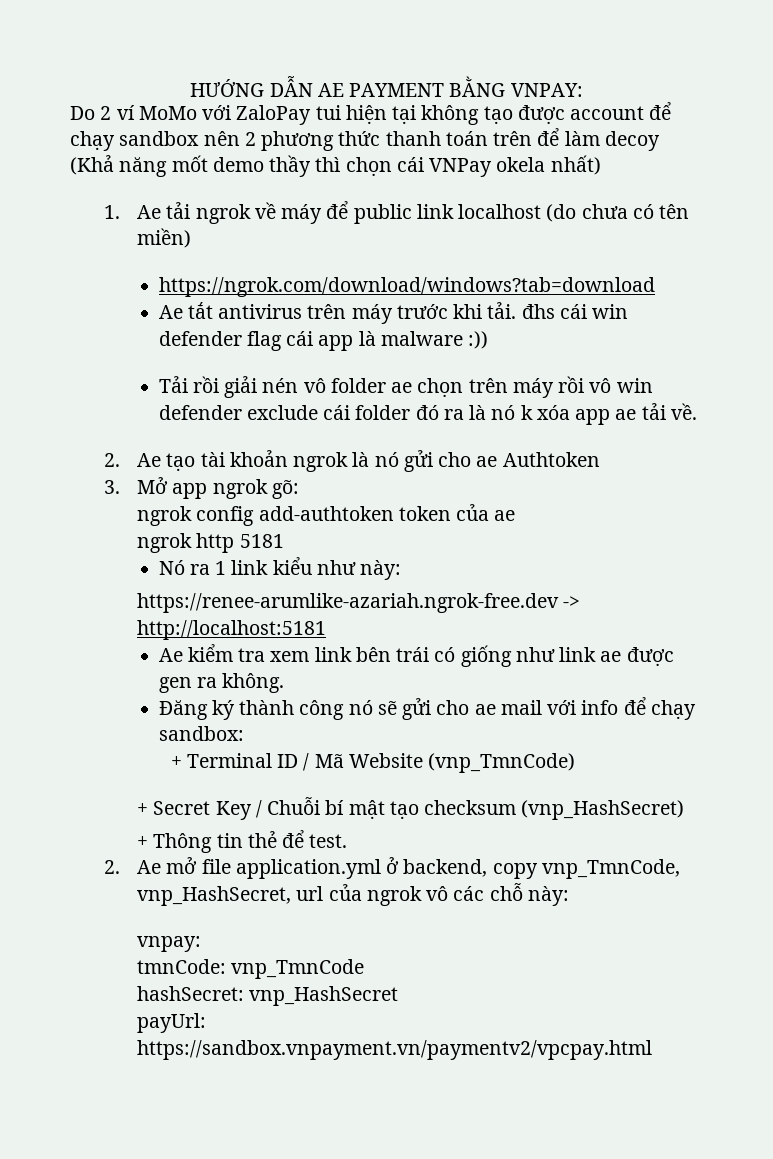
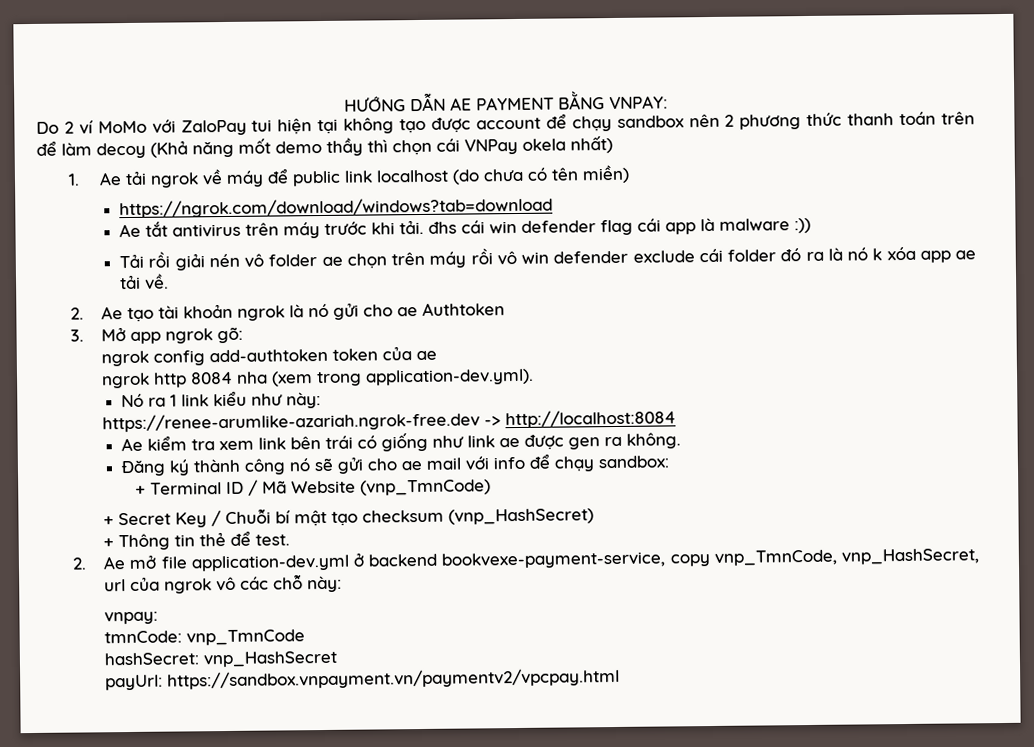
- ngrok http 5181
+ ngrok http 8084 nha (xem trong application-dev.yml).
- https://renee-arumlike-azariah.ngrok-free.dev -> http://localhost:5181
+ https://renee-arumlike-azariah.ngrok-free.dev -> http://localhost:8084
- 2. Ae mở file application.yml ở backend, copy vnp_TmnCode, vnp_HashSecret, url của ngrok vô các chỗ này:
+ 2. Ae mở file application-dev.yml ở backend bookvexe-payment-service, copy vnp_TmnCode, vnp_HashSecret, url của ngrok vô các chỗ này:

